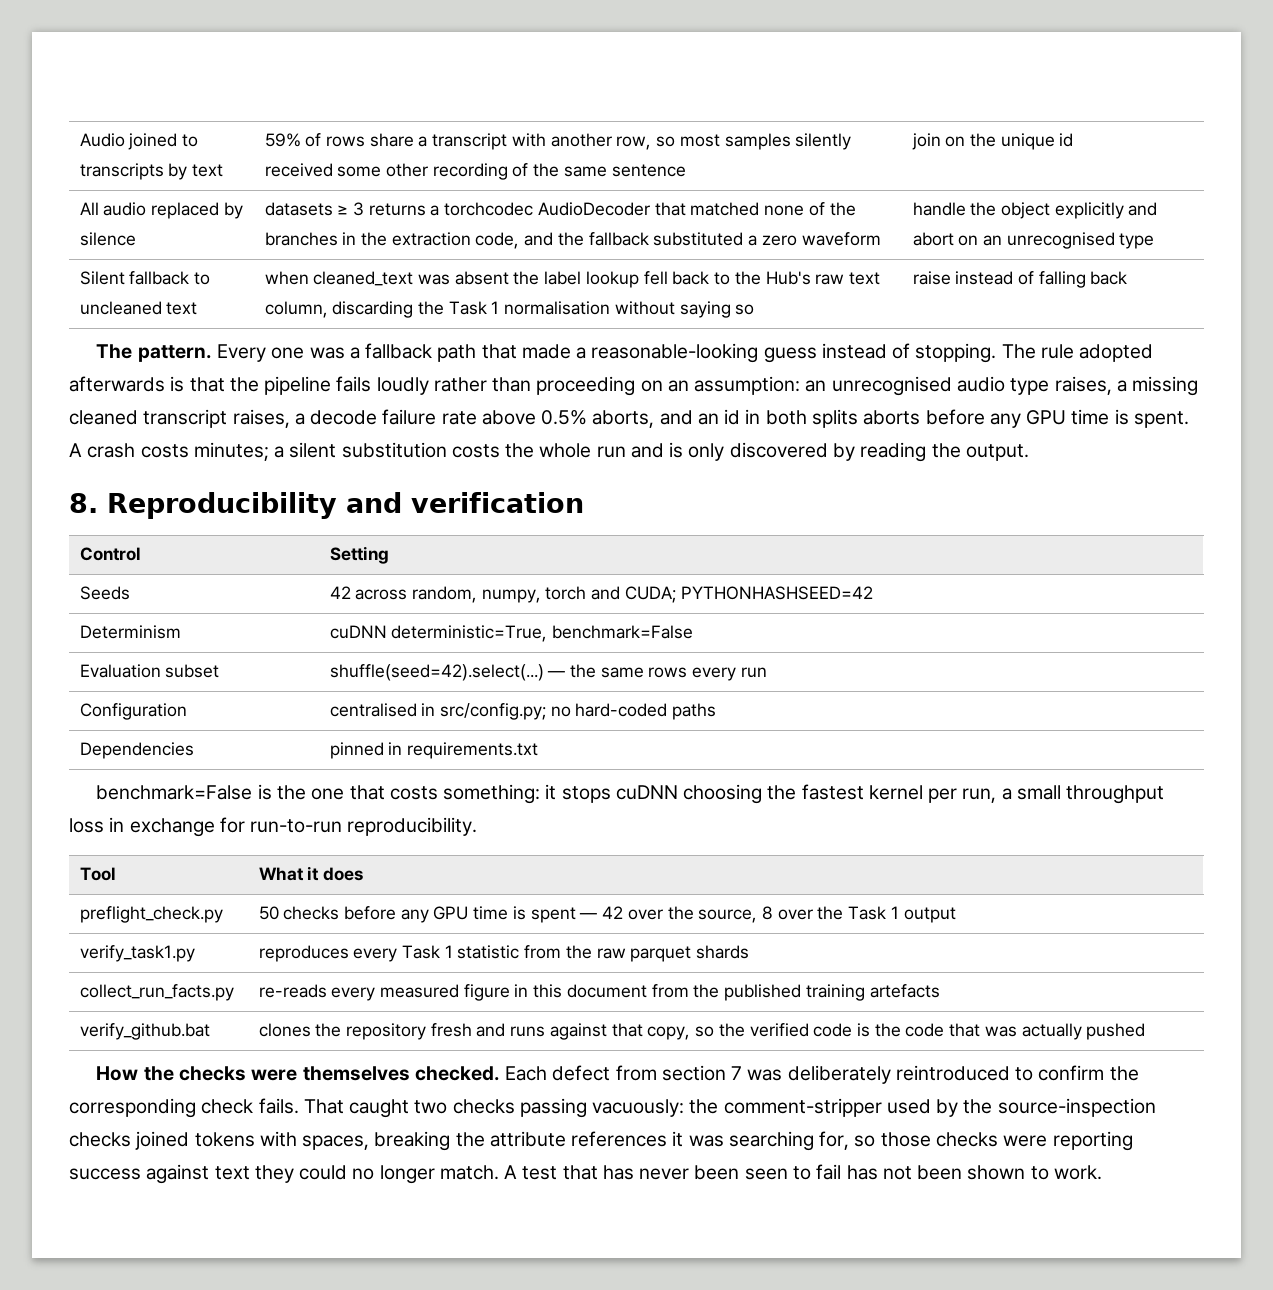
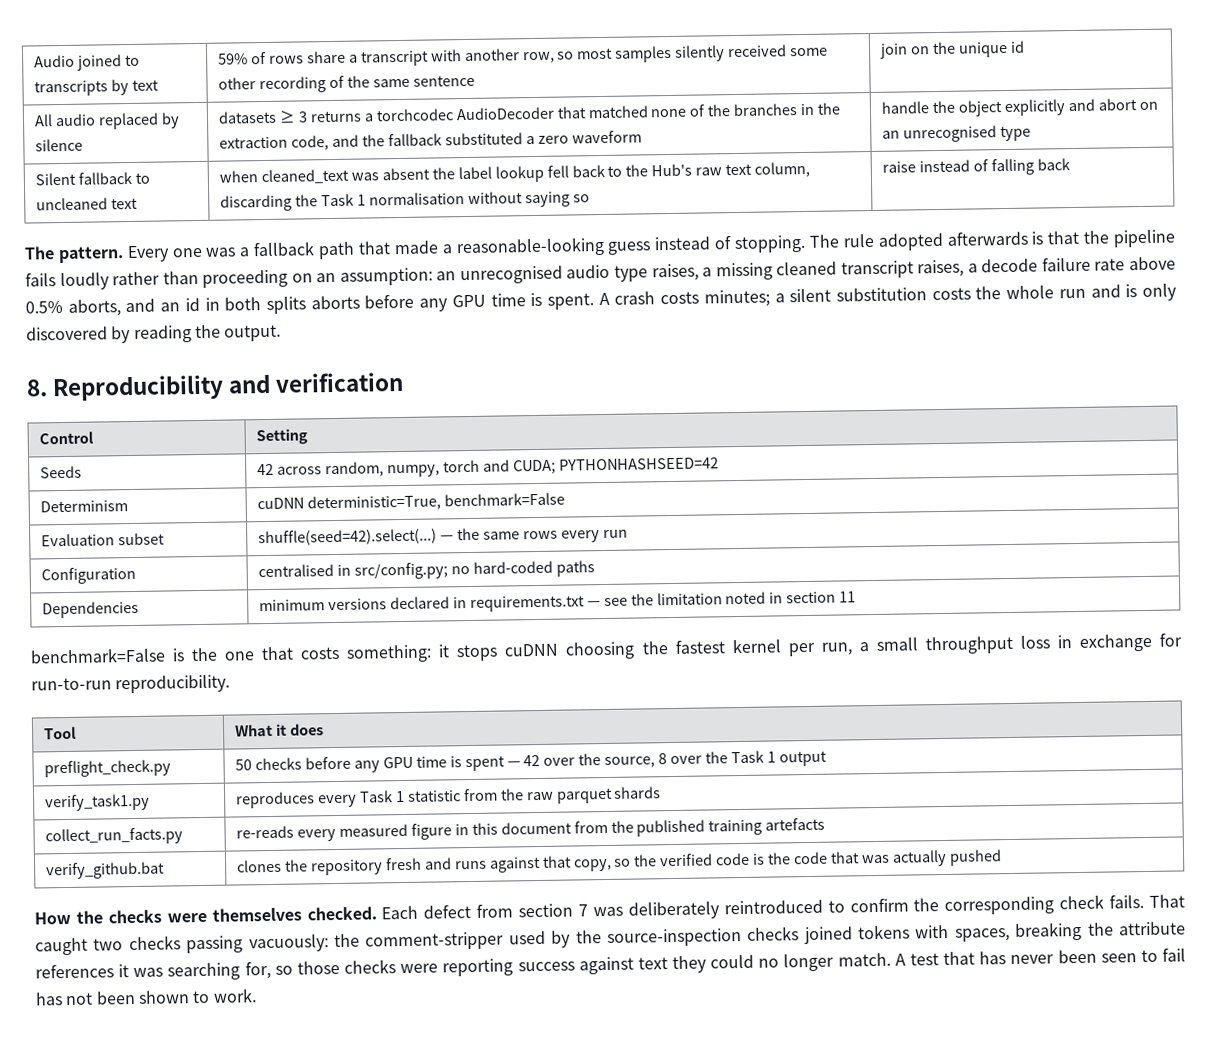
- Dependencies | pinned in requirements.txt
+ Dependencies | minimum versions declared in requirements.txt — see the limitation noted in section 11

